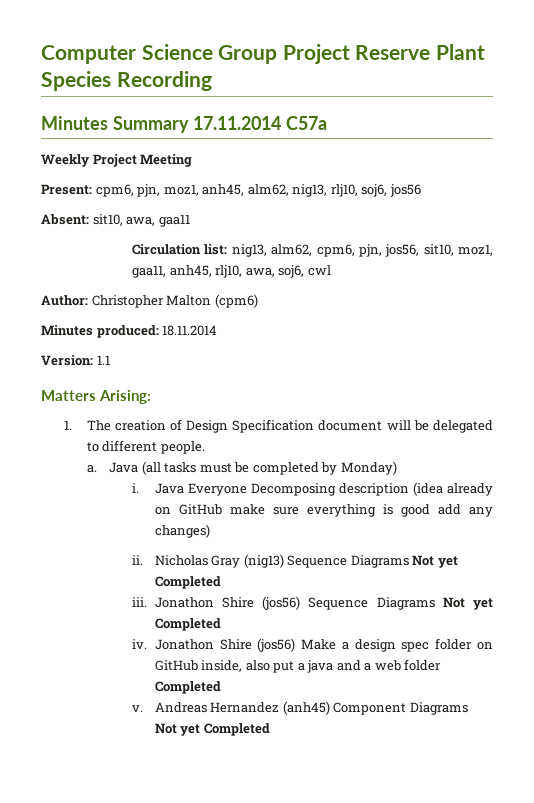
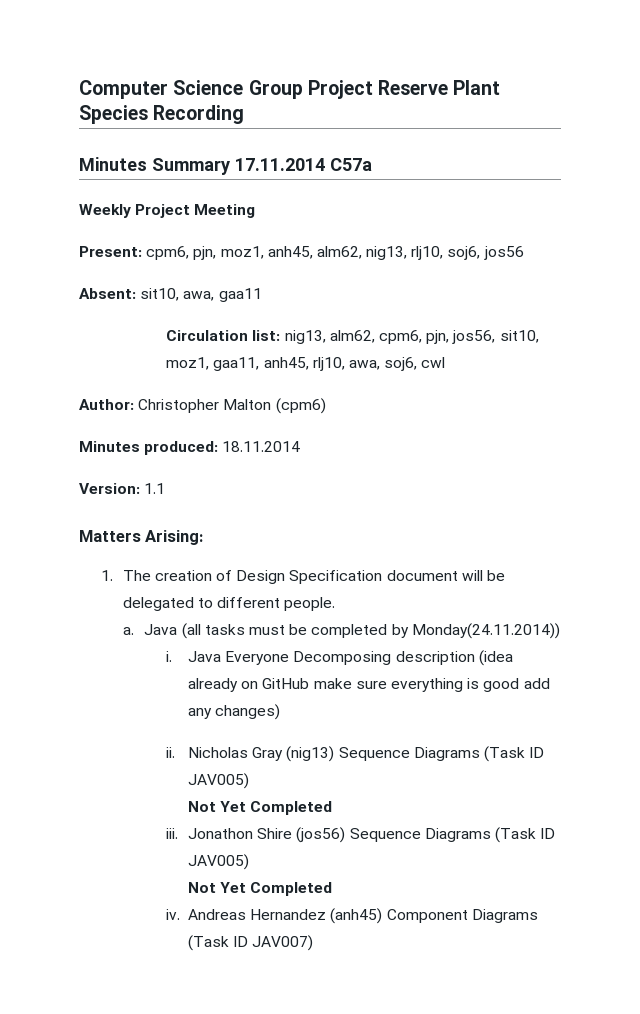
- Java (all tasks must be completed by Monday)
+ Java (all tasks must be completed by Monday(24.11.2014))
- Nicholas Gray (nig13) Sequence Diagrams Not yet Completed
+ Nicholas Gray (nig13) Sequence Diagrams (Task ID JAV005)
+ Not Yet Completed
- Jonathon Shire (jos56) Sequence Diagrams Not yet Completed
- iv. Jonathon Shire (jos56) Make a design spec folder on GitHub inside, also put a java and a web folder Completed
- v.
+ Jonathon Shire (jos56) Sequence Diagrams (Task ID JAV005)
+ Not Yet Completed
+ iv.
- Andreas Hernandez (anh45) Component Diagrams Not yet Completed
+ Andreas Hernandez (anh45) Component Diagrams (Task ID JAV007)

